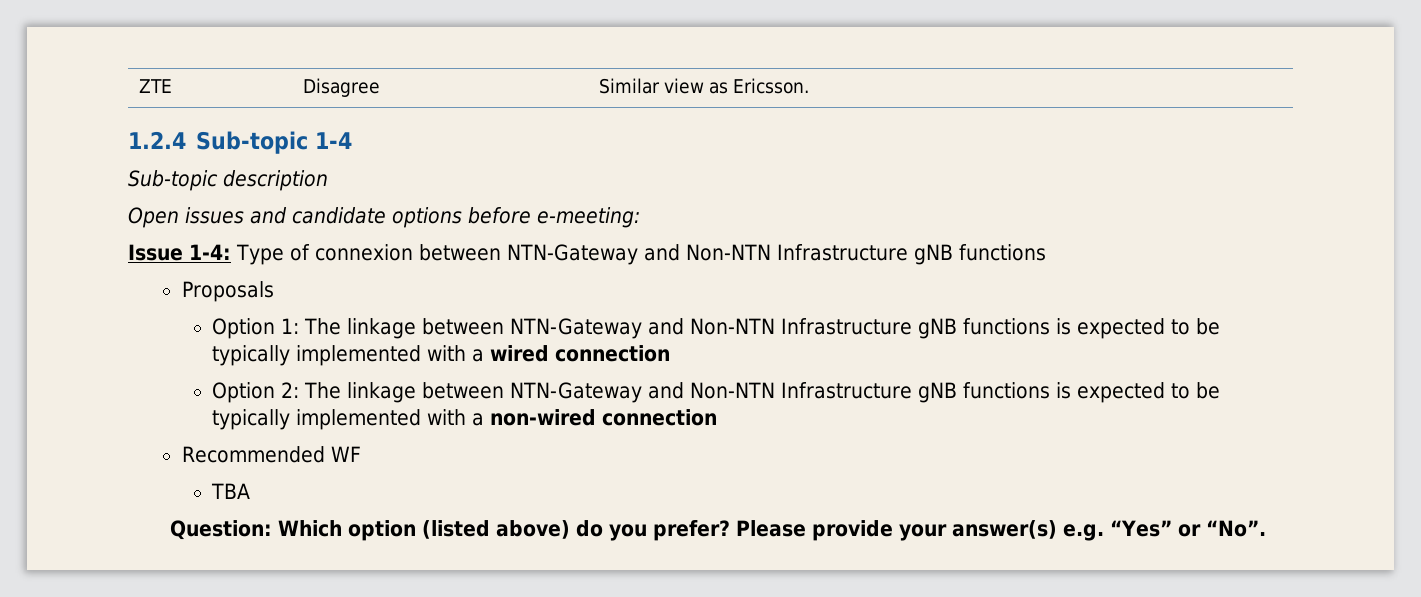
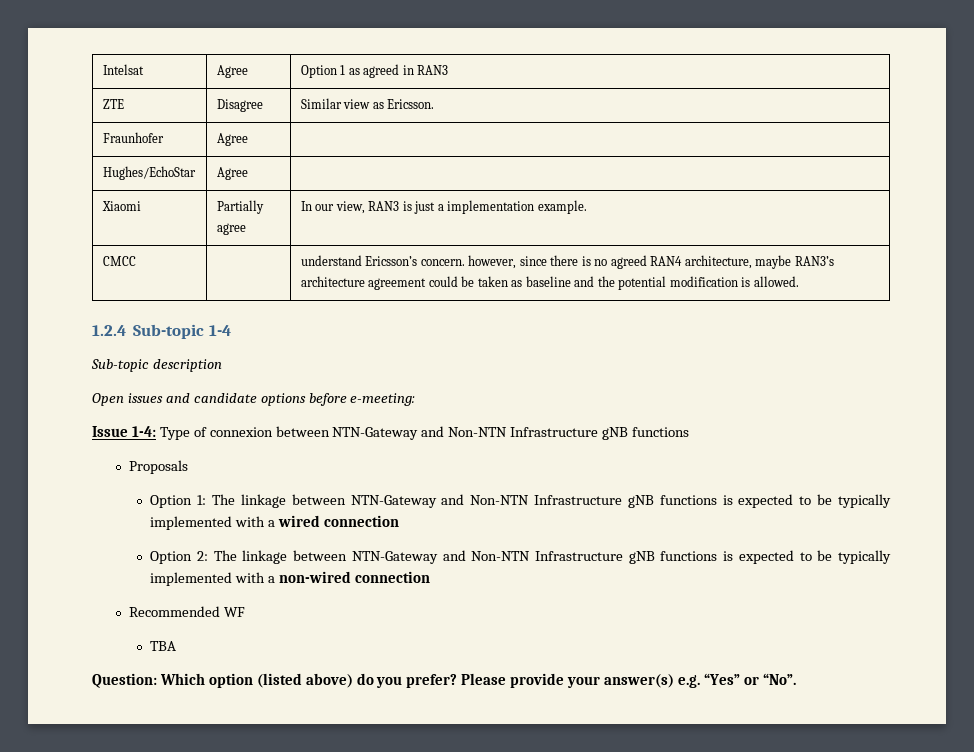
+ Intelsat | Agree | Option 1 as agreed in RAN3
+ Fraunhofer | Agree |
+ Hughes/EchoStar | Agree |
+ Xiaomi | Partially agree | In our view, RAN3 is just a implementation example.
+ CMCC | | understand Ericsson’s concern. however, since there is no agreed RAN4 architecture, maybe RAN3’s architecture agreement could be taken as baseline and the potential modification is allowed.

